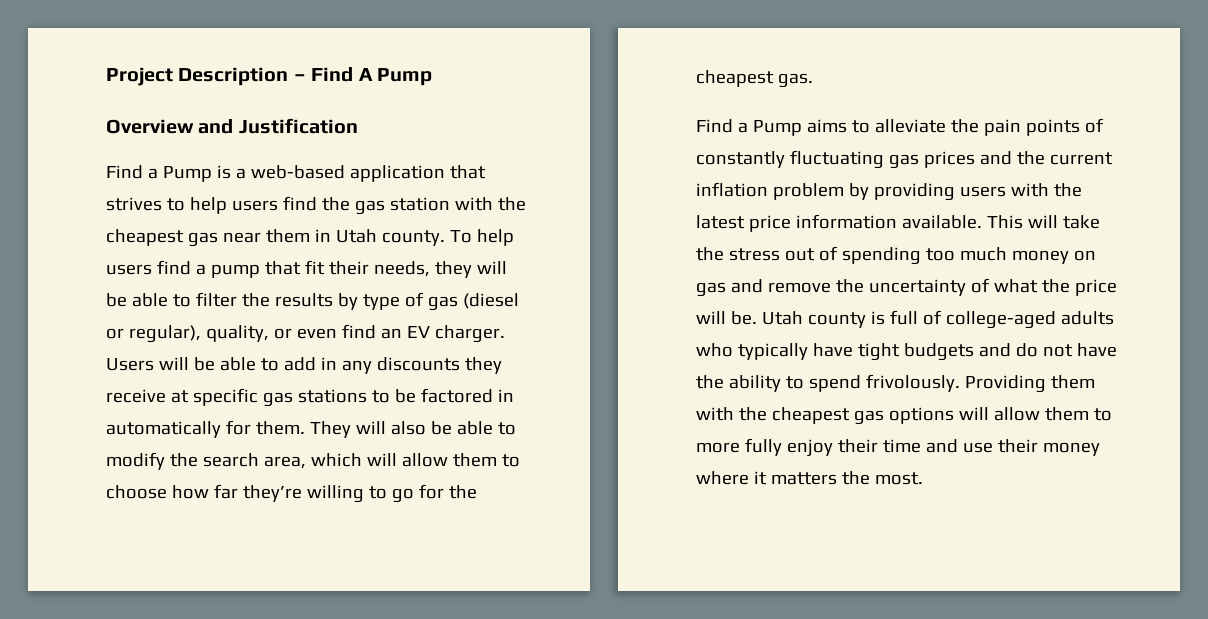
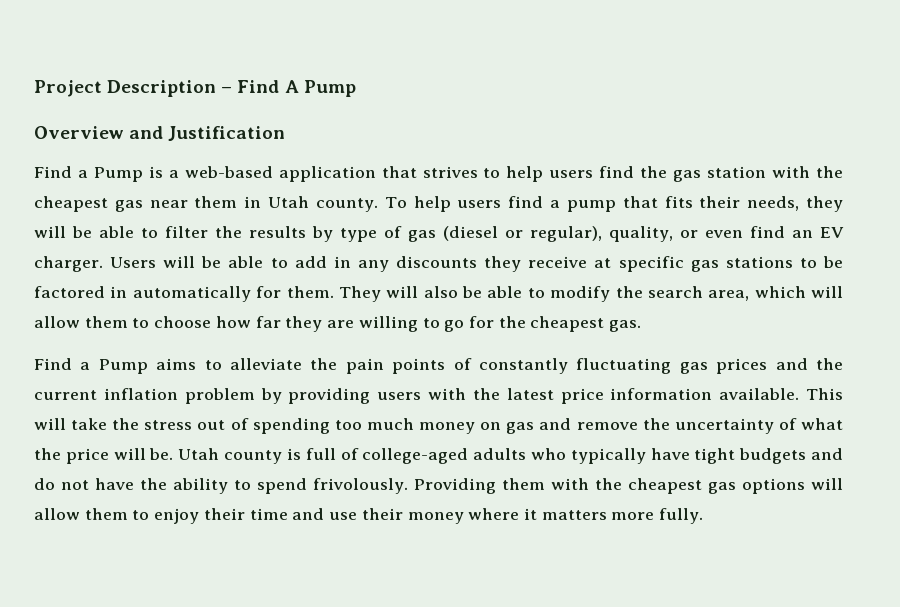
- To help users find a pump that fit their needs, they will be able to filter the results by type of gas (diesel or regular), quality, or even find an EV charger.
+ To help users find a pump that fits their needs, they will be able to filter the results by type of gas (diesel or regular), quality, or even find an EV charger.
- They will also be able to modify the search area, which will allow them to choose how far they’re willing to go for the cheapest gas.
+ They will also be able to modify the search area, which will allow them to choose how far they are willing to go for the cheapest gas.
- Providing them with the cheapest gas options will allow them to more fully enjoy their time and use their money where it matters the most.
+ Providing them with the cheapest gas options will allow them to enjoy their time and use their money where it matters more fully.

